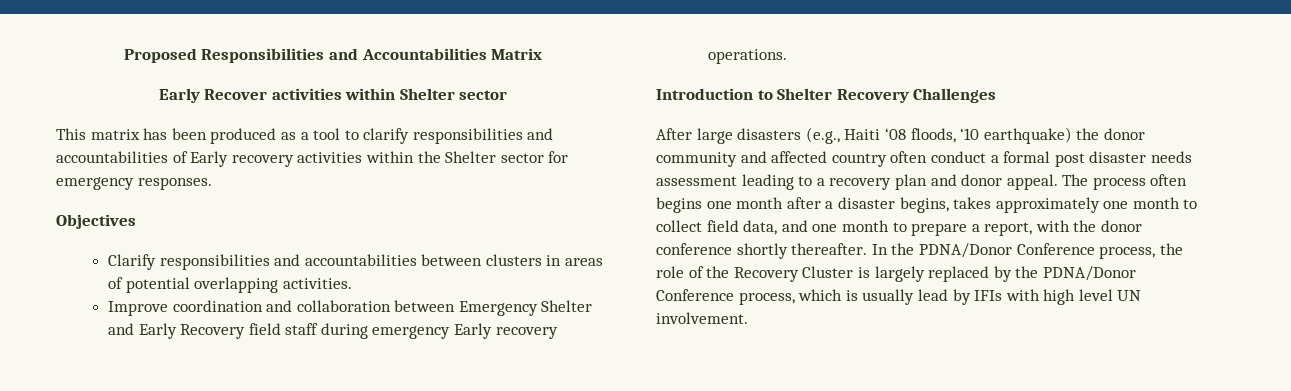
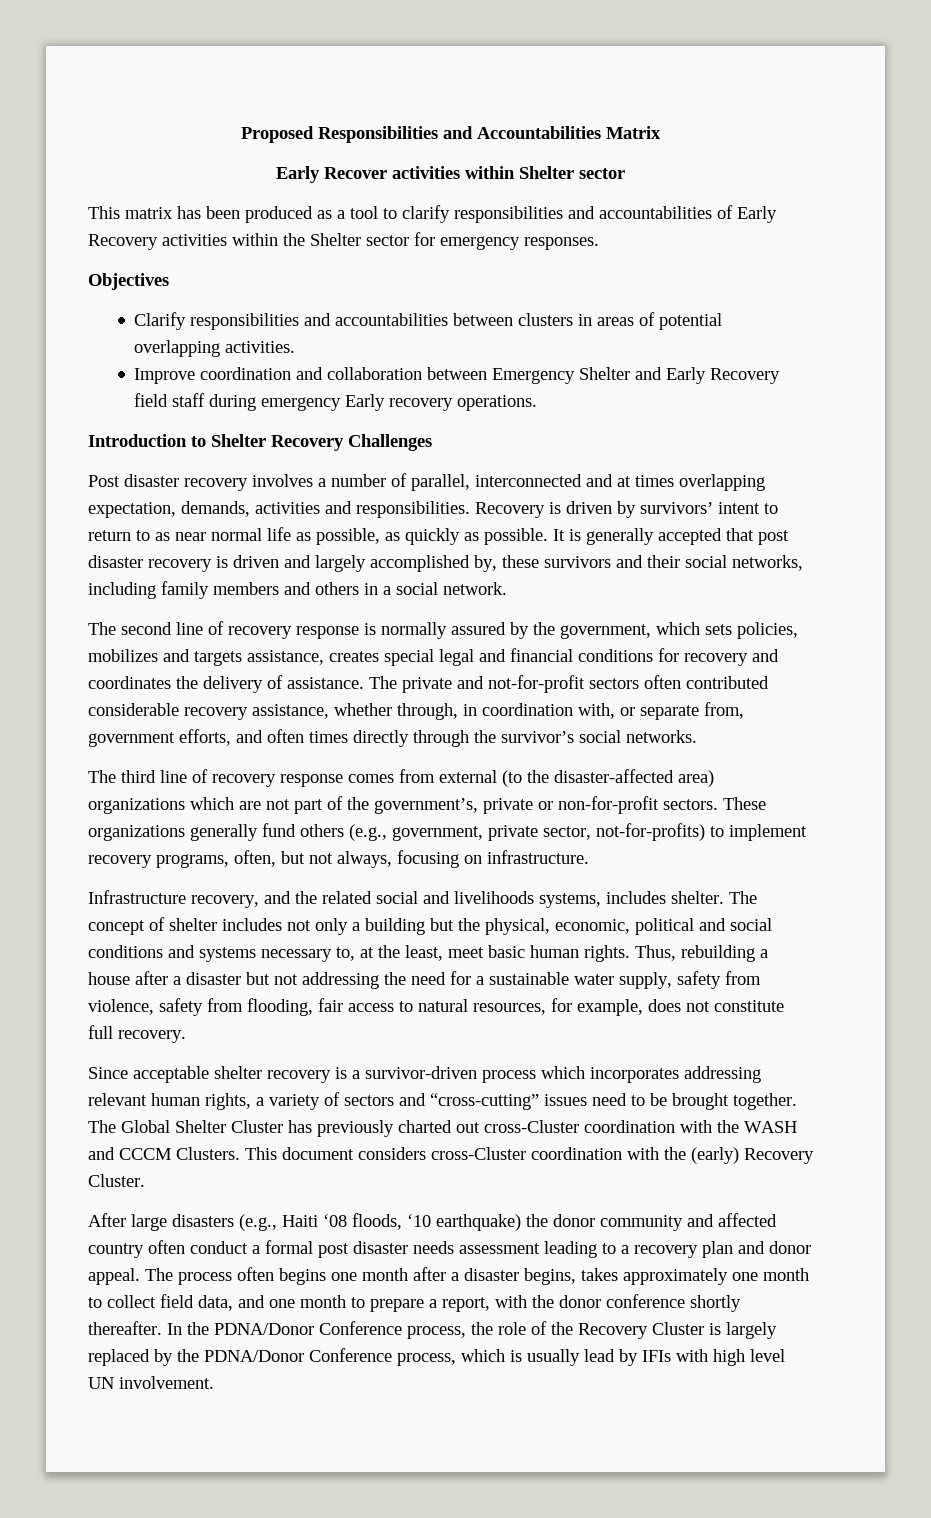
- This matrix has been produced as a tool to clarify responsibilities and accountabilities of Early recovery activities within the Shelter sector for emergency responses.
+ This matrix has been produced as a tool to clarify responsibilities and accountabilities of Early Recovery activities within the Shelter sector for emergency responses.
+ Post disaster recovery involves a number of parallel, interconnected and at times overlapping expectation, demands, activities and responsibilities. Recovery is driven by survivors’ intent to return to as near normal life as possible, as quickly as possible. It is generally accepted that post disaster recovery is driven and largely accomplished by, these survivors and their social networks, including family members and others in a social network.
+ The second line of recovery response is normally assured by the government, which sets policies, mobilizes and targets assistance, creates special legal and financial conditions for recovery and coordinates the delivery of assistance. The private and not-for-profit sectors often contributed considerable recovery assistance, whether through, in coordination with, or separate from, government efforts, and often times directly through the survivor’s social networks.
+ The third line of recovery response comes from external (to the disaster-affected area) organizations which are not part of the government’s, private or non-for-profit sectors. These organizations generally fund others (e.g., government, private sector, not-for-profits) to implement recovery programs, often, but not always, focusing on infrastructure.
+ Infrastructure recovery, and the related social and livelihoods systems, includes shelter. The concept of shelter includes not only a building but the physical, economic, political and social conditions and systems necessary to, at the least, meet basic human rights. Thus, rebuilding a house after a disaster but not addressing the need for a sustainable water supply, safety from violence, safety from flooding, fair access to natural resources, for example, does not constitute full recovery.
+ Since acceptable shelter recovery is a survivor-driven process which incorporates addressing relevant human rights, a variety of sectors and “cross-cutting” issues need to be brought together. The Global Shelter Cluster has previously charted out cross-Cluster coordination with the WASH and CCCM Clusters. This document considers cross-Cluster coordination with the (early) Recovery Cluster.

